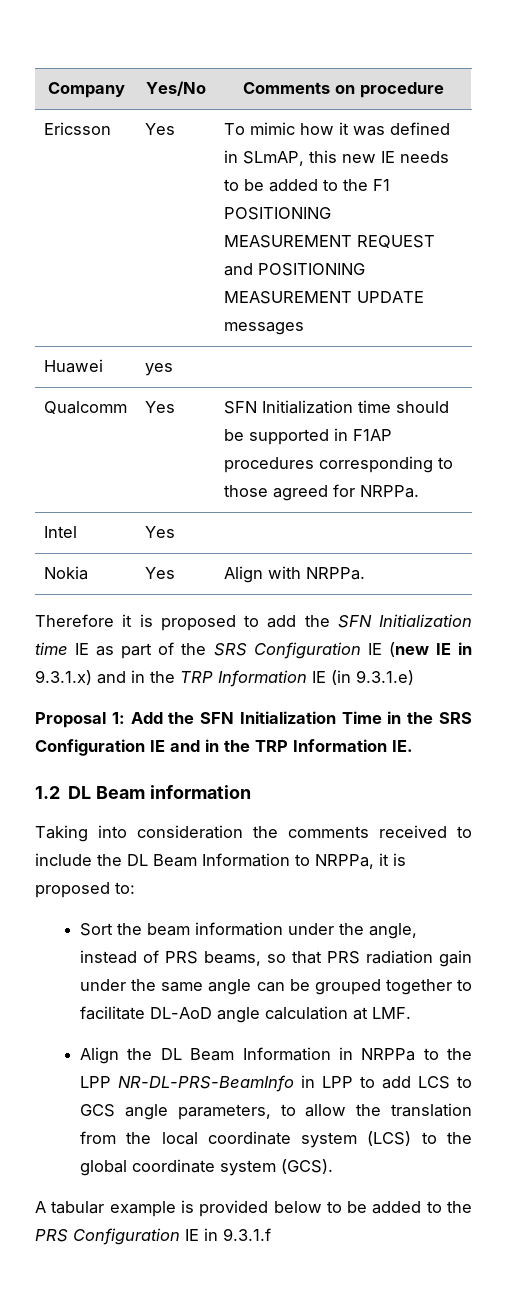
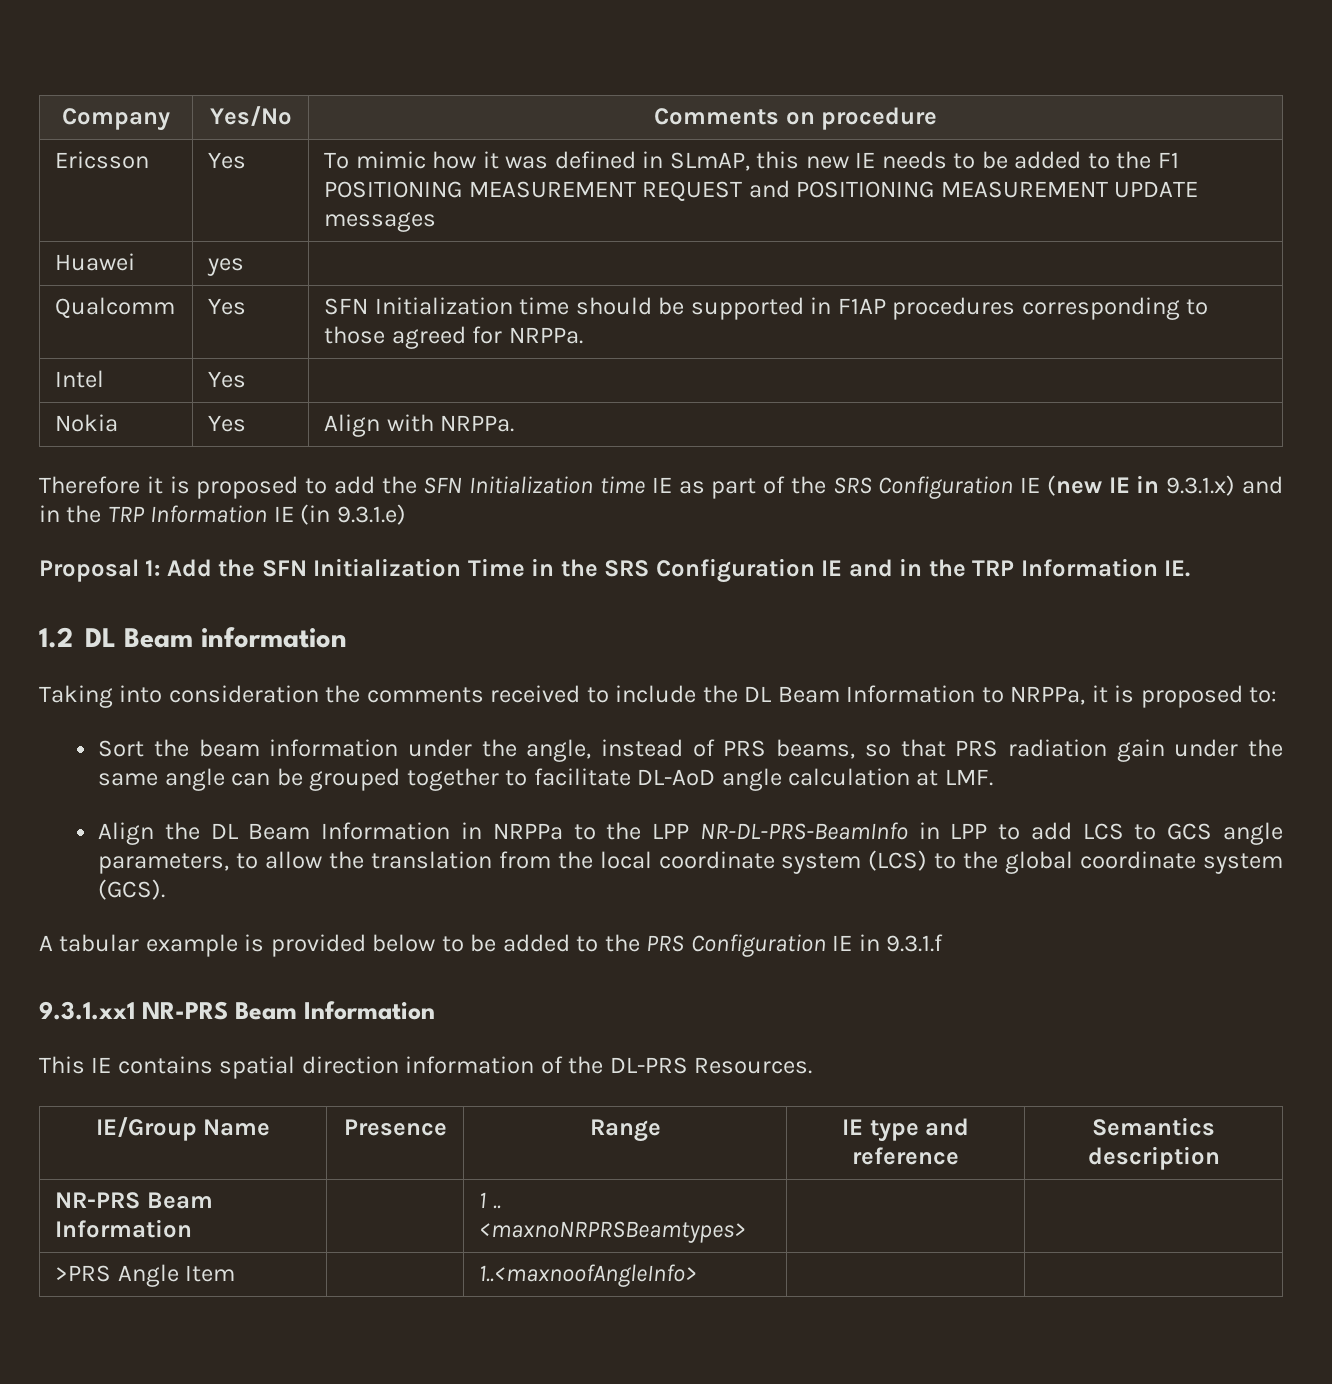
+ 9.3.1.xx1 NR-PRS Beam Information
+ This IE contains spatial direction information of the DL-PRS Resources.
+ IE/Group Name | Presence | Range | IE type and reference | Semantics description
+ NR-PRS Beam Information | | 1 .. <maxnoNRPRSBeamtypes> | |
+ >PRS Angle Item | | 1..<maxnoofAngleInfo> | |

